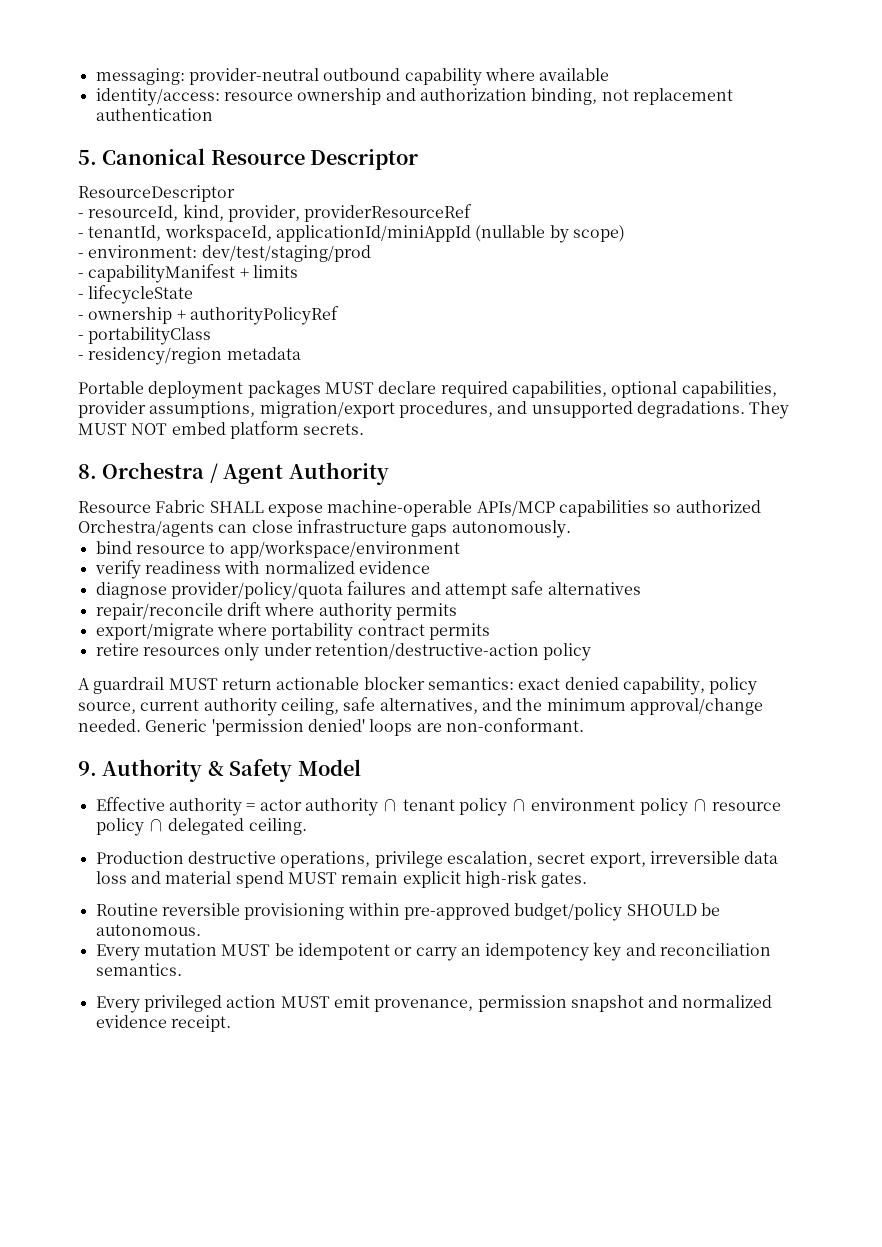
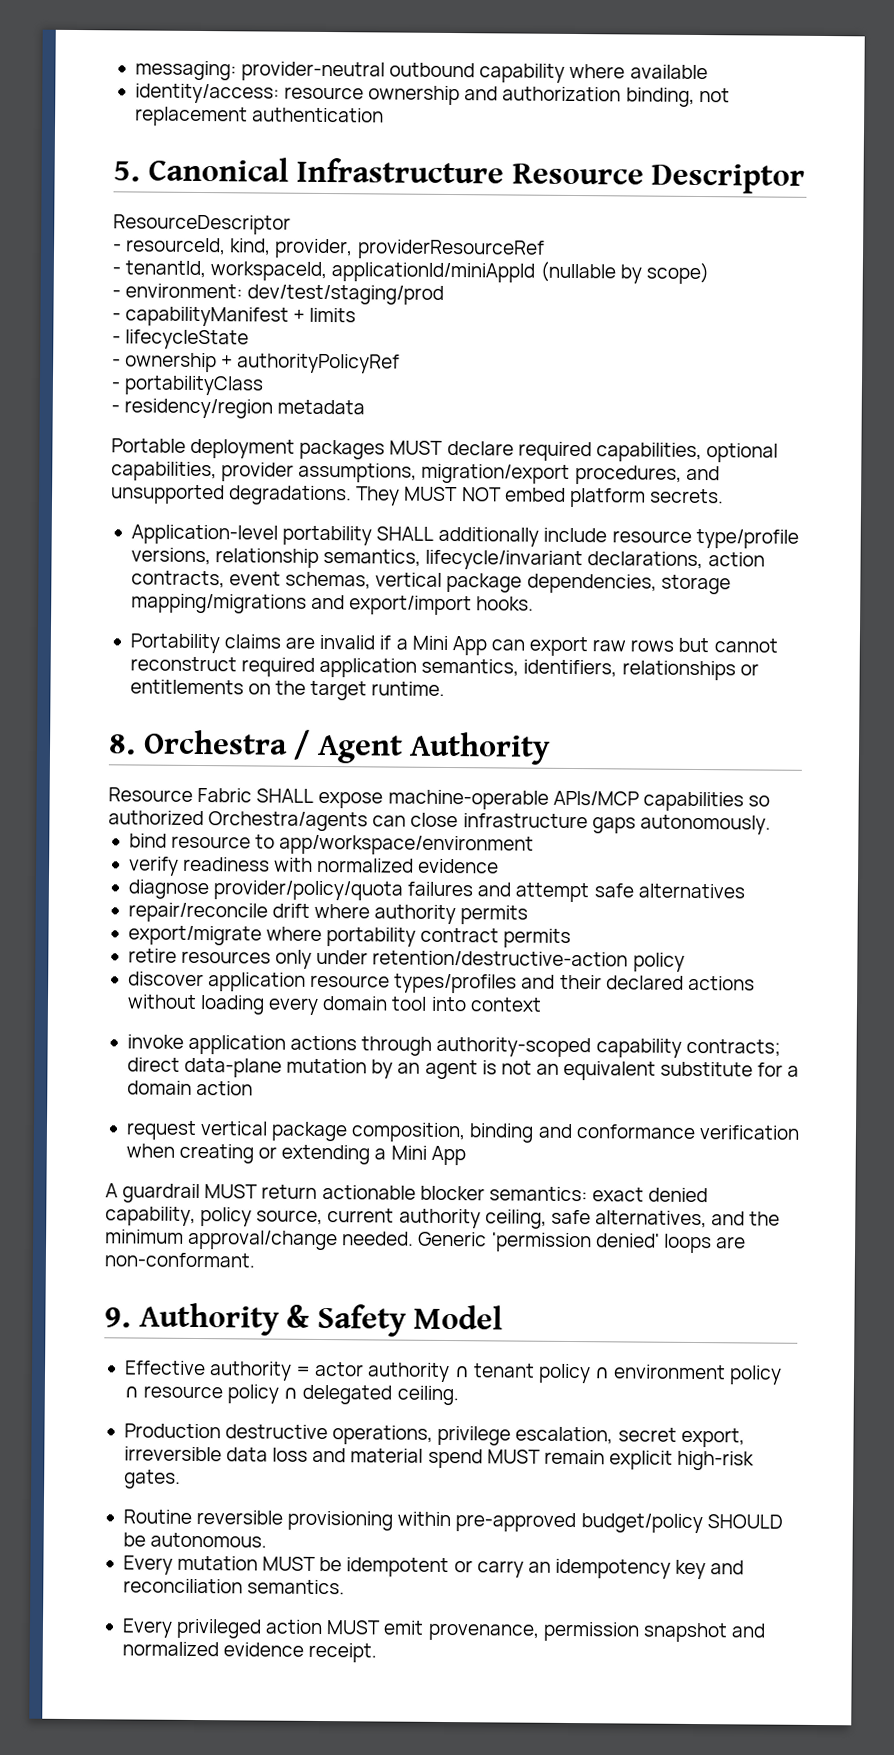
- 5. Canonical Resource Descriptor
+ 5. Canonical Infrastructure Resource Descriptor
+ Application-level portability SHALL additionally include resource type/profile versions, relationship semantics, lifecycle/invariant declarations, action contracts, event schemas, vertical package dependencies, storage mapping/migrations and export/import hooks.
+ Portability claims are invalid if a Mini App can export raw rows but cannot reconstruct required application semantics, identifiers, relationships or entitlements on the target runtime.
+ discover application resource types/profiles and their declared actions without loading every domain tool into context
+ invoke application actions through authority-scoped capability contracts; direct data-plane mutation by an agent is not an equivalent substitute for a domain action
+ request vertical package composition, binding and conformance verification when creating or extending a Mini App

